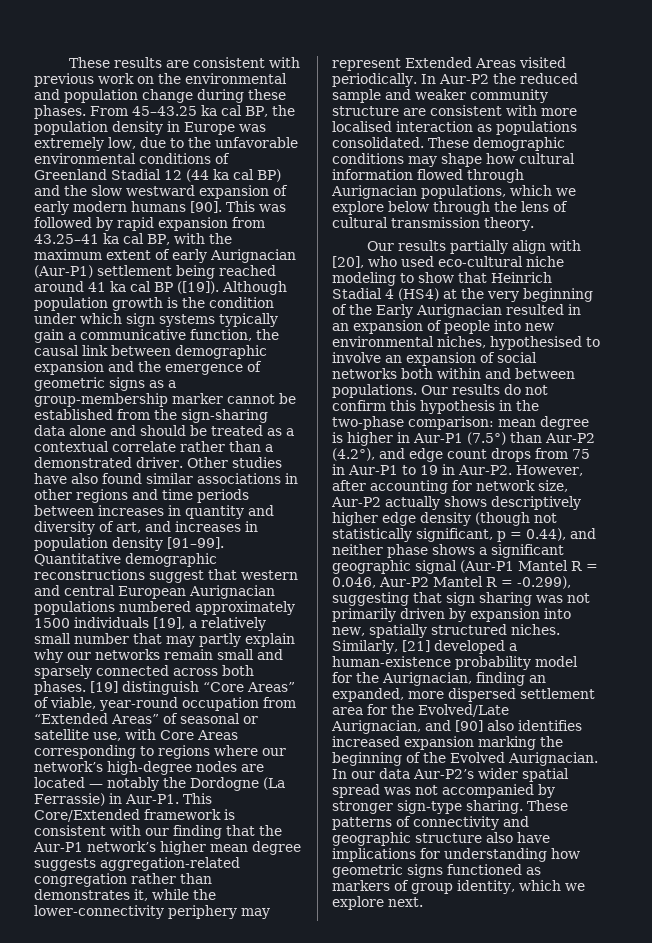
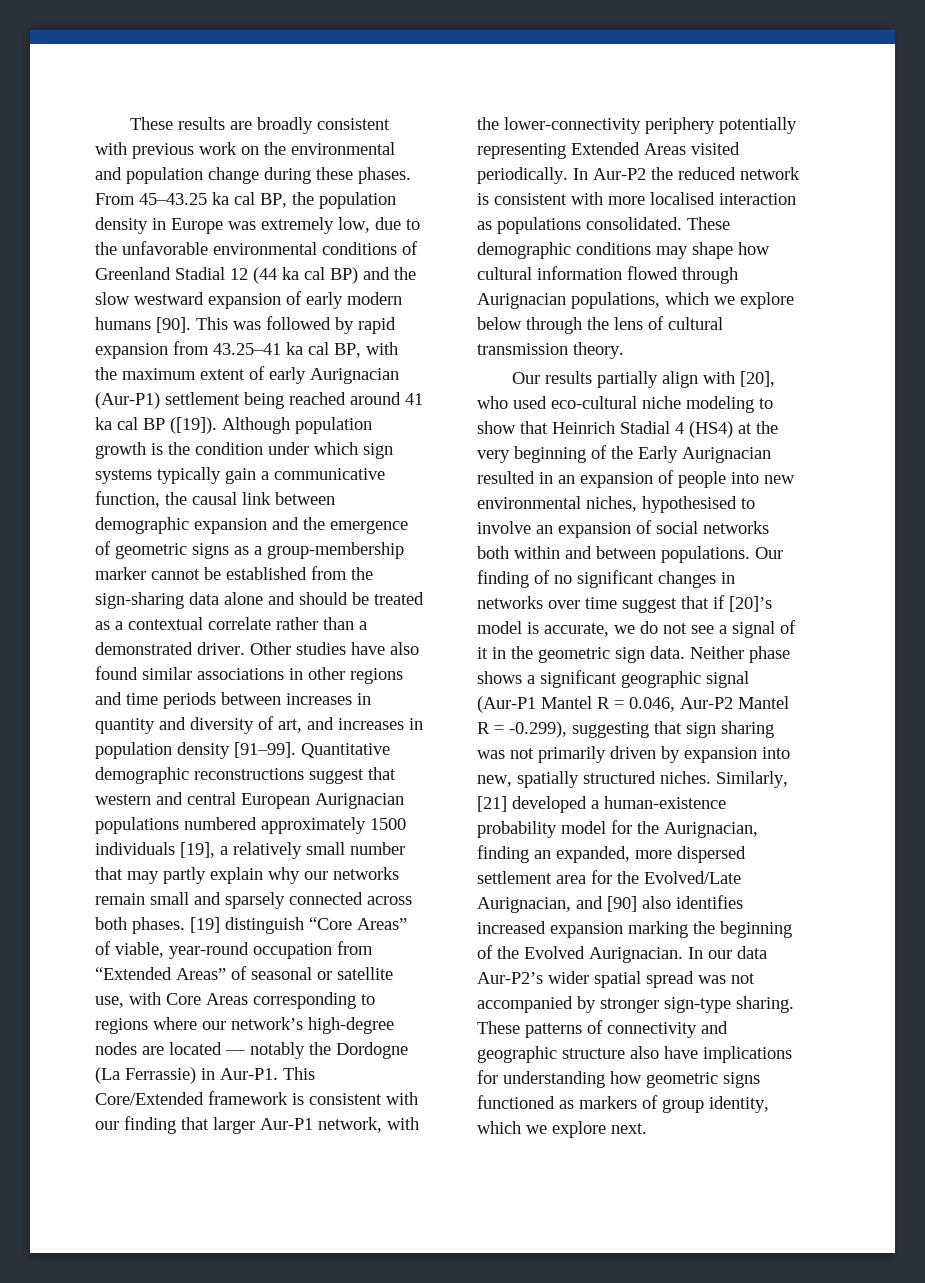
- These results are consistent with previous work on the environmental and population change during these phases.
+ These results are broadly consistent with previous work on the environmental and population change during these phases.
- This Core/Extended framework is consistent with our finding that the Aur-P1 network’s higher mean degree suggests aggregation-related congregation rather than demonstrates it, while the lower-connectivity periphery may represent Extended Areas visited periodically.
+ This Core/Extended framework is consistent with our finding that larger Aur-P1 network, with the lower-connectivity periphery potentially representing Extended Areas visited periodically.
- In Aur-P2 the reduced sample and weaker community structure are consistent with more localised interaction as populations consolidated.
+ In Aur-P2 the reduced network is consistent with more localised interaction as populations consolidated.
- Our results do not confirm this hypothesis in the two-phase comparison: mean degree is higher in Aur-P1 (7.5°) than Aur-P2 (4.2°), and edge count drops from 75 in Aur-P1 to 19 in Aur-P2. However, after accounting for network size, Aur-P2 actually shows descriptively higher edge density (though not statistically significant, p = 0.44), and neither phase shows a significant geographic signal (Aur-P1 Mantel R = 0.046, Aur-P2 Mantel R = -0.299), suggesting that sign sharing was not primarily driven by expansion into new, spatially structured niches.
+ Our finding of no significant changes in networks over time suggest that if [20]’s model is accurate, we do not see a signal of it in the geometric sign data. Neither phase shows a significant geographic signal (Aur-P1 Mantel R = 0.046, Aur-P2 Mantel R = -0.299), suggesting that sign sharing was not primarily driven by expansion into new, spatially structured niches.

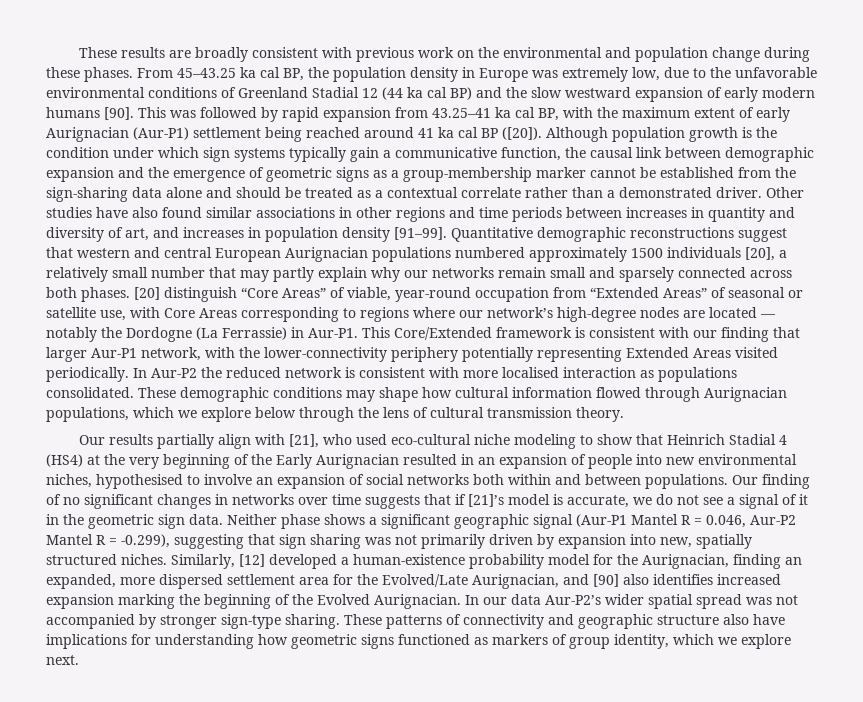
- This was followed by rapid expansion from 43.25–41 ka cal BP, with the maximum extent of early Aurignacian (Aur-P1) settlement being reached around 41 ka cal BP ([19]).
+ This was followed by rapid expansion from 43.25–41 ka cal BP, with the maximum extent of early Aurignacian (Aur-P1) settlement being reached around 41 ka cal BP ([20]).
- Quantitative demographic reconstructions suggest that western and central European Aurignacian populations numbered approximately 1500 individuals [19], a relatively small number that may partly explain why our networks remain small and sparsely connected across both phases.
+ Quantitative demographic reconstructions suggest that western and central European Aurignacian populations numbered approximately 1500 individuals [20], a relatively small number that may partly explain why our networks remain small and sparsely connected across both phases.
- [19] distinguish “Core Areas” of viable, year-round occupation from “Extended Areas” of seasonal or satellite use, with Core Areas corresponding to regions where our network’s high-degree nodes are located — notably the Dordogne (La Ferrassie) in Aur-P1.
+ [20] distinguish “Core Areas” of viable, year-round occupation from “Extended Areas” of seasonal or satellite use, with Core Areas corresponding to regions where our network’s high-degree nodes are located — notably the Dordogne (La Ferrassie) in Aur-P1.
- Our results partially align with [20], who used eco-cultural niche modeling to show that Heinrich Stadial 4 (HS4) at the very beginning of the Early Aurignacian resulted in an expansion of people into new environmental niches, hypothesised to involve an expansion of social networks both within and between populations.
+ Our results partially align with [21], who used eco-cultural niche modeling to show that Heinrich Stadial 4 (HS4) at the very beginning of the Early Aurignacian resulted in an expansion of people into new environmental niches, hypothesised to involve an expansion of social networks both within and between populations.
- Our finding of no significant changes in networks over time suggest that if [20]’s model is accurate, we do not see a signal of it in the geometric sign data.
+ Our finding of no significant changes in networks over time suggests that if [21]’s model is accurate, we do not see a signal of it in the geometric sign data.
- Similarly, [21] developed a human-existence probability model for the Aurignacian, finding an expanded, more dispersed settlement area for the Evolved/Late Aurignacian, and [90] also identifies increased expansion marking the beginning of the Evolved Aurignacian.
+ Similarly, [12] developed a human-existence probability model for the Aurignacian, finding an expanded, more dispersed settlement area for the Evolved/Late Aurignacian, and [90] also identifies increased expansion marking the beginning of the Evolved Aurignacian.

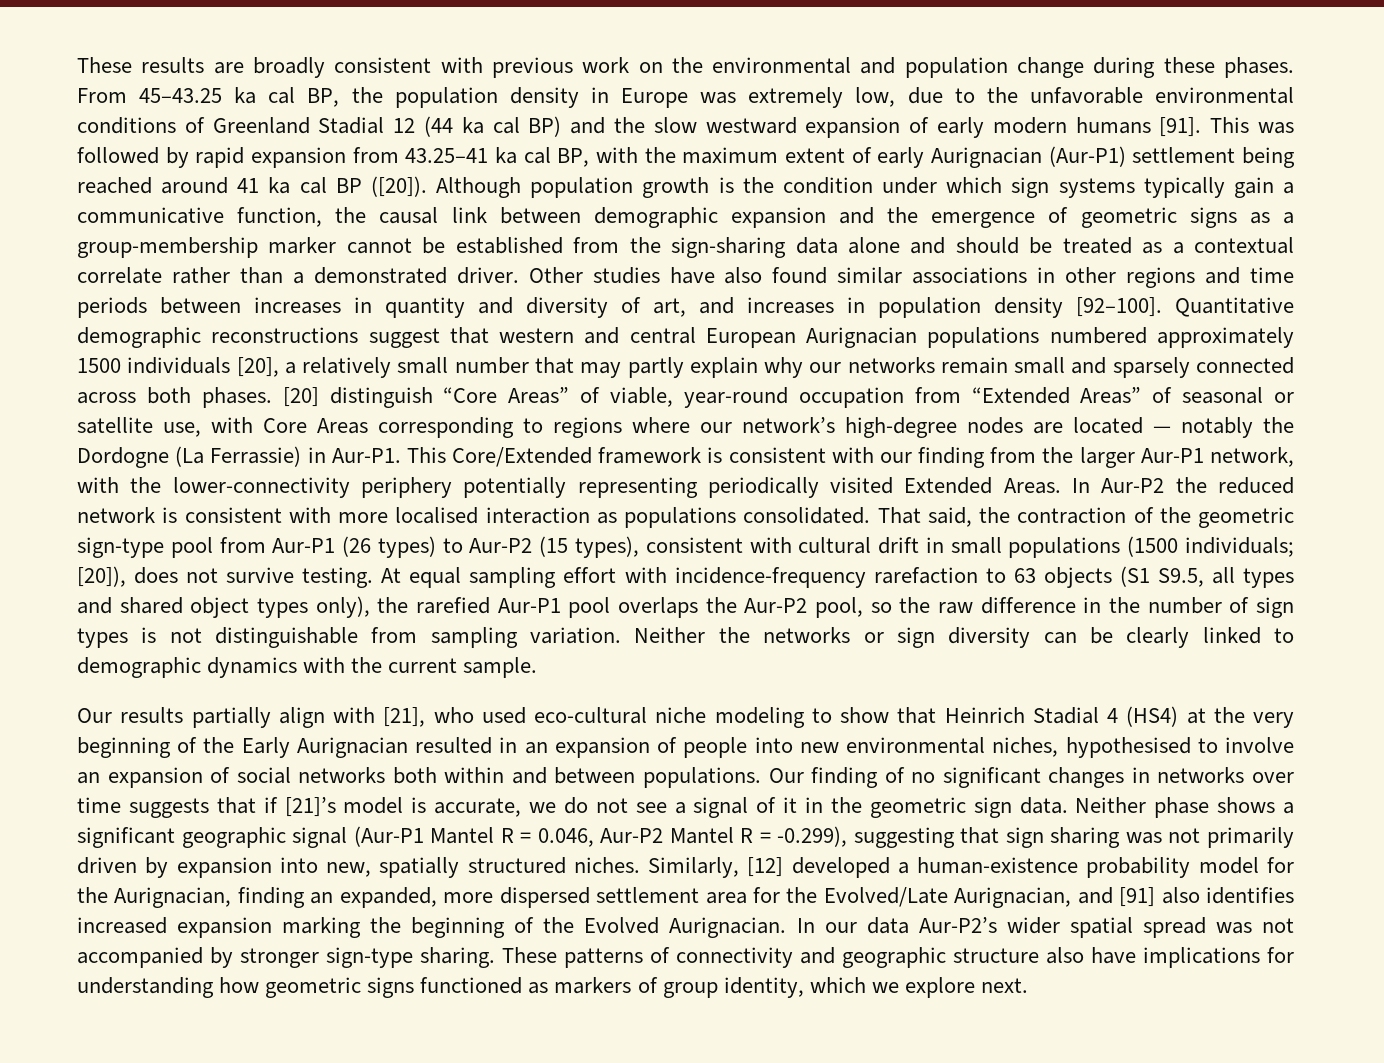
- From 45–43.25 ka cal BP, the population density in Europe was extremely low, due to the unfavorable environmental conditions of Greenland Stadial 12 (44 ka cal BP) and the slow westward expansion of early modern humans [90].
+ From 45–43.25 ka cal BP, the population density in Europe was extremely low, due to the unfavorable environmental conditions of Greenland Stadial 12 (44 ka cal BP) and the slow westward expansion of early modern humans [91].
- Other studies have also found similar associations in other regions and time periods between increases in quantity and diversity of art, and increases in population density [91–99].
+ Other studies have also found similar associations in other regions and time periods between increases in quantity and diversity of art, and increases in population density [92–100].
- This Core/Extended framework is consistent with our finding that larger Aur-P1 network, with the lower-connectivity periphery potentially representing Extended Areas visited periodically.
+ This Core/Extended framework is consistent with our finding from the larger Aur-P1 network, with the lower-connectivity periphery potentially representing periodically visited Extended Areas.
- These demographic conditions may shape how cultural information flowed through Aurignacian populations, which we explore below through the lens of cultural transmission theory.
+ That said, the contraction of the geometric sign-type pool from Aur-P1 (26 types) to Aur-P2 (15 types), consistent with cultural drift in small populations (1500 individuals; [20]), does not survive testing. At equal sampling effort with incidence-frequency rarefaction to 63 objects (S1 S9.5, all types and shared object types only), the rarefied Aur-P1 pool overlaps the Aur-P2 pool, so the raw difference in the number of sign types is not distinguishable from sampling variation. Neither the networks or sign diversity can be clearly linked to demographic dynamics with the current sample.
- Similarly, [12] developed a human-existence probability model for the Aurignacian, finding an expanded, more dispersed settlement area for the Evolved/Late Aurignacian, and [90] also identifies increased expansion marking the beginning of the Evolved Aurignacian.
+ Similarly, [12] developed a human-existence probability model for the Aurignacian, finding an expanded, more dispersed settlement area for the Evolved/Late Aurignacian, and [91] also identifies increased expansion marking the beginning of the Evolved Aurignacian.

